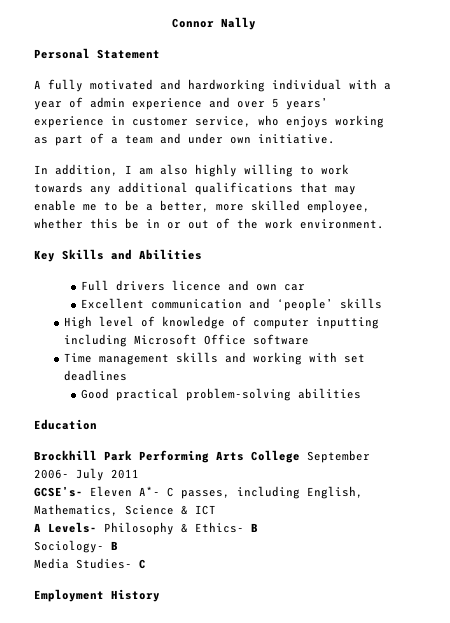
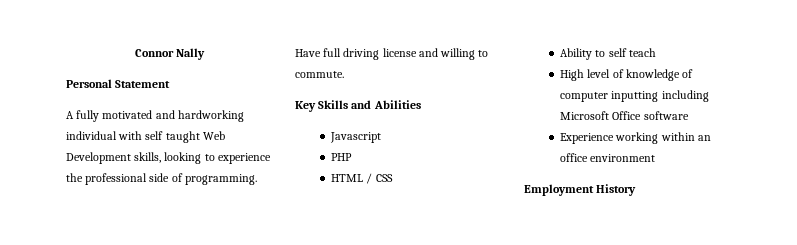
- A fully motivated and hardworking individual with a year of admin experience and over 5 years’ experience in customer service, who enjoys working as part of a team and under own initiative.
- In addition, I am also highly willing to work towards any additional qualifications that may enable me to be a better, more skilled employee, whether this be in or out of the work environment.
+ A fully motivated and hardworking individual with self taught Web Development skills, looking to experience the professional side of programming. Have full driving license and willing to commute.
  Key Skills and Abilities
- Full drivers licence and own car
- Excellent communication and ‘people’ skills
+ Javascript
+ PHP
+ HTML / CSS
+ Ability to self teach
- Time management skills and working with set deadlines
- Good practical problem-solving abilities
- Education
- Brockhill Park Performing Arts College September 2006- July 2011
- GCSE’s- Eleven A*- C passes, including English, Mathematics, Science & ICT
- A Levels- Philosophy & Ethics- B
- Sociology- B
- Media Studies- C
+ Experience working within an office environment

